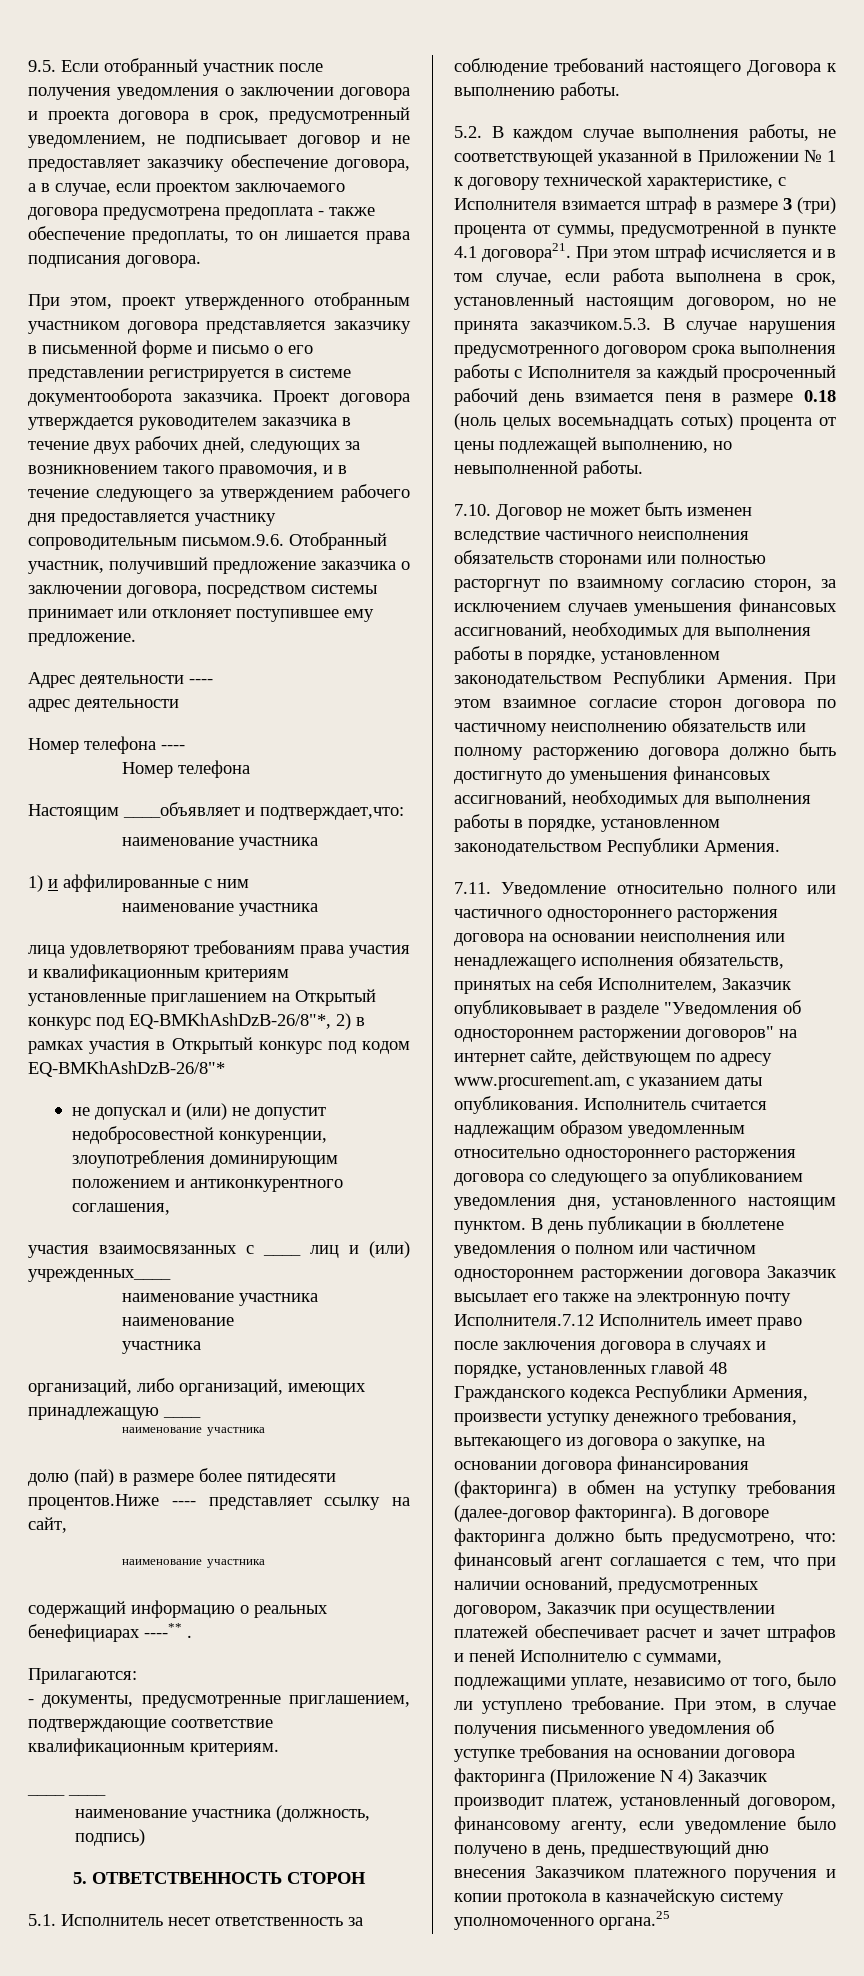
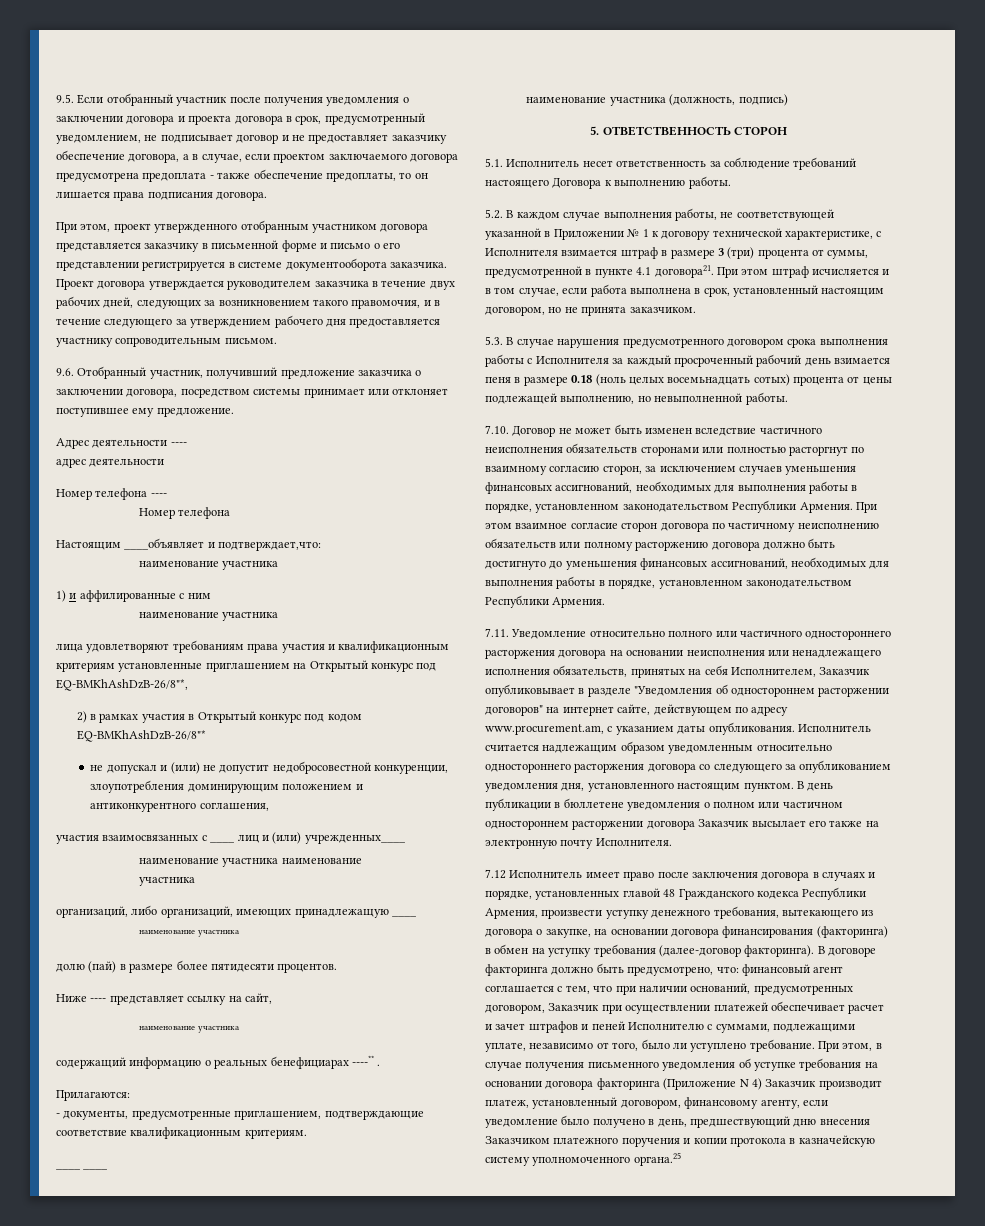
- Проект договора утверждается руководителем заказчика в течение двух рабочих дней, следующих за возникновением такого правомочия, и в течение следующего за утверждением рабочего дня предоставляется участнику сопроводительным письмом.9.6. Отобранный участник, получивший предложение заказчика о заключении договора, посредством системы принимает или отклоняет поступившее ему предложение.
+ Проект договора утверждается руководителем заказчика в течение двух рабочих дней, следующих за возникновением такого правомочия, и в течение следующего за утверждением рабочего дня предоставляется участнику сопроводительным письмом.
+ 9.6. Отобранный участник, получивший предложение заказчика о заключении договора, посредством системы принимает или отклоняет поступившее ему предложение.
- лица удовлетворяют требованиям права участия и квалификационным критериям установленные приглашением на Открытый конкурс под EQ-BMKhAshDzB-26/8"*, 2) в рамках участия в Открытый конкурс под кодом EQ-BMKhAshDzB-26/8"*
+ лица удовлетворяют требованиям права участия и квалификационным критериям установленные приглашением на Открытый конкурс под EQ-BMKhAshDzB-26/8"*,
+ 2) в рамках участия в Открытый конкурс под кодом EQ-BMKhAshDzB-26/8"*
- долю (пай) в размере более пятидесяти процентов.Ниже ---- представляет ссылку на сайт,
+ долю (пай) в размере более пятидесяти процентов.
+ Ниже ---- представляет ссылку на сайт,
- При этом штраф исчисляется и в том случае, если работа выполнена в срок, установленный настоящим договором, но не принята заказчиком.5.3. В случае нарушения предусмотренного договором срока выполнения работы с Исполнителя за каждый просроченный рабочий день взимается пеня в размере 0.18 (ноль целых восемьнадцать сотых) процента от цены подлежащей выполнению, но невыполненной работы.
+ При этом штраф исчисляется и в том случае, если работа выполнена в срок, установленный настоящим договором, но не принята заказчиком.
+ 5.3. В случае нарушения предусмотренного договором срока выполнения работы с Исполнителя за каждый просроченный рабочий день взимается пеня в размере 0.18 (ноль целых восемьнадцать сотых) процента от цены подлежащей выполнению, но невыполненной работы.
- В день публикации в бюллетене уведомления о полном или частичном одностороннем расторжении договора Заказчик высылает его также на электронную почту Исполнителя.7.12 Исполнитель имеет право после заключения договора в случаях и порядке, установленных главой 48 Гражданского кодекса Республики Армения, произвести уступку денежного требования, вытекающего из договора о закупке, на основании договора финансирования (факторинга) в обмен на уступку требования (далее-договор факторинга).
+ В день публикации в бюллетене уведомления о полном или частичном одностороннем расторжении договора Заказчик высылает его также на электронную почту Исполнителя.
+ 7.12 Исполнитель имеет право после заключения договора в случаях и порядке, установленных главой 48 Гражданского кодекса Республики Армения, произвести уступку денежного требования, вытекающего из договора о закупке, на основании договора финансирования (факторинга) в обмен на уступку требования (далее-договор факторинга).

